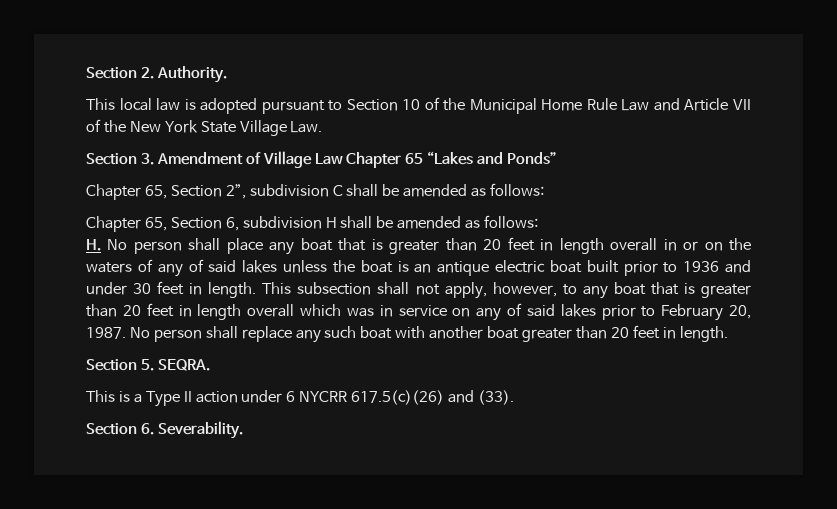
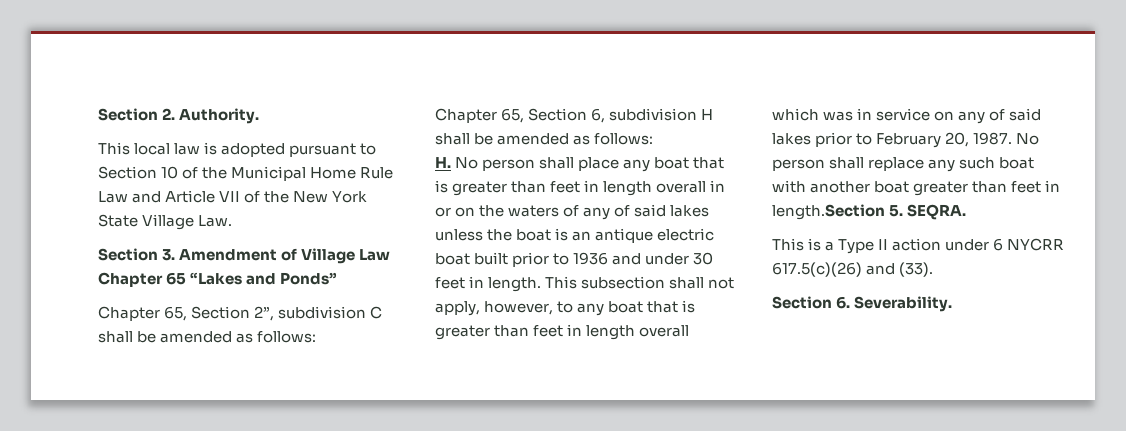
- H. No person shall place any boat that is greater than 20 feet in length overall in or on the waters of any of said lakes unless the boat is an antique electric boat built prior to 1936 and under 30 feet in length.
+ H. No person shall place any boat that is greater than feet in length overall in or on the waters of any of said lakes unless the boat is an antique electric boat built prior to 1936 and under 30 feet in length.
- This subsection shall not apply, however, to any boat that is greater than 20 feet in length overall which was in service on any of said lakes prior to February 20, 1987.
+ This subsection shall not apply, however, to any boat that is greater than feet in length overall which was in service on any of said lakes prior to February 20, 1987.
- No person shall replace any such boat with another boat greater than 20 feet in length.
- Section 5. SEQRA.
+ No person shall replace any such boat with another boat greater than feet in length.Section 5. SEQRA.

